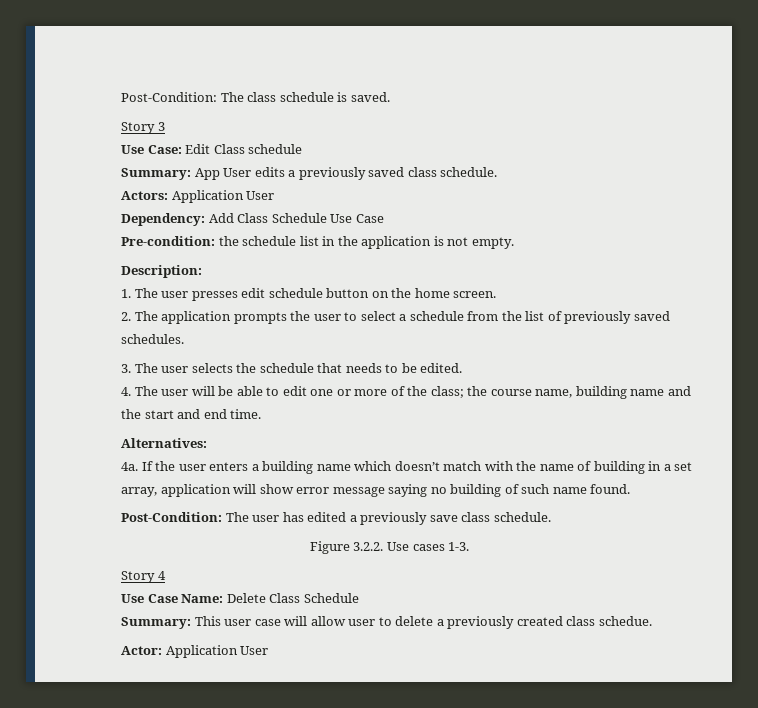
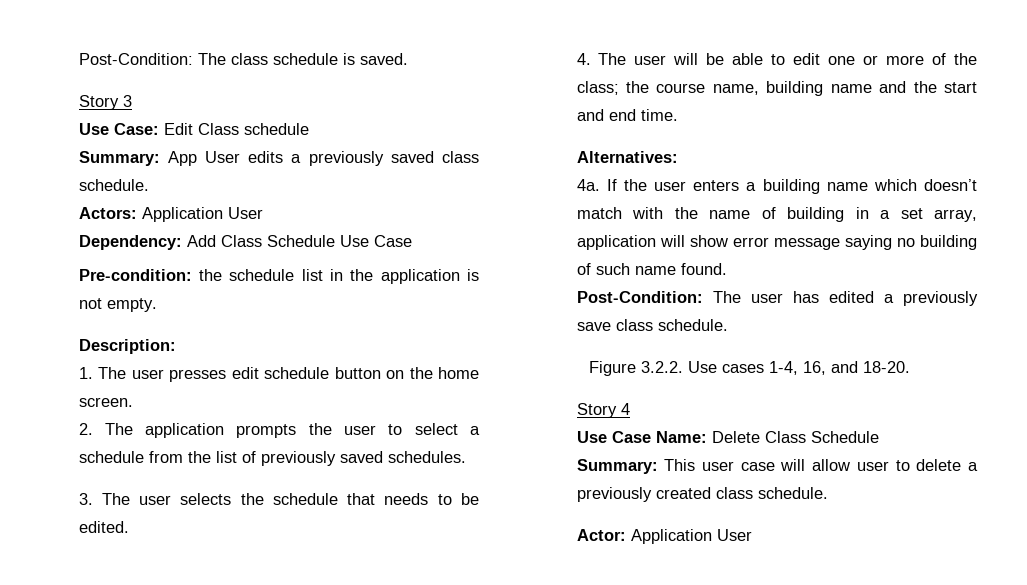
- Figure 3.2.2. Use cases 1-3.
+ Figure 3.2.2. Use cases 1-4, 16, and 18-20.
- Summary: This user case will allow user to delete a previously created class schedue.
+ Summary: This user case will allow user to delete a previously created class schedule.

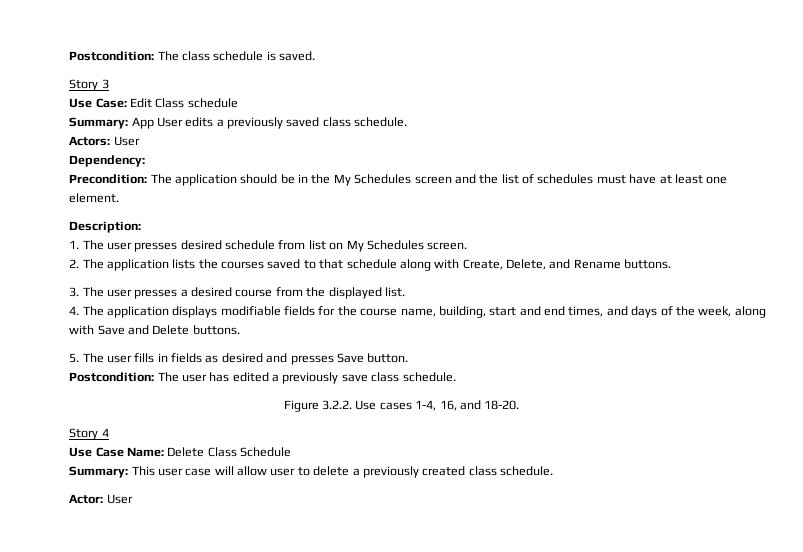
- Post-Condition: The class schedule is saved.
+ Postcondition: The class schedule is saved.
- Actors: Application User
+ Actors: User
- Dependency: Add Class Schedule Use Case
- Pre-condition: the schedule list in the application is not empty.
+ Dependency:
+ Precondition: The application should be in the My Schedules screen and the list of schedules must have at least one element.
- 1. The user presses edit schedule button on the home screen.
- 2. The application prompts the user to select a schedule from the list of previously saved schedules.
- 3. The user selects the schedule that needs to be edited.
- 4. The user will be able to edit one or more of the class; the course name, building name and the start and end time.
- Alternatives:
- 4a. If the user enters a building name which doesn’t match with the name of building in a set array, application will show error message saying no building of such name found.
- Post-Condition: The user has edited a previously save class schedule.
+ 1. The user presses desired schedule from list on My Schedules screen.
+ 2. The application lists the courses saved to that schedule along with Create, Delete, and Rename buttons.
+ 3. The user presses a desired course from the displayed list.
+ 4. The application displays modifiable fields for the course name, building, start and end times, and days of the week, along with Save and Delete buttons.
+ 5. The user fills in fields as desired and presses Save button.
+ Postcondition: The user has edited a previously save class schedule.
- Actor: Application User
+ Actor: User

